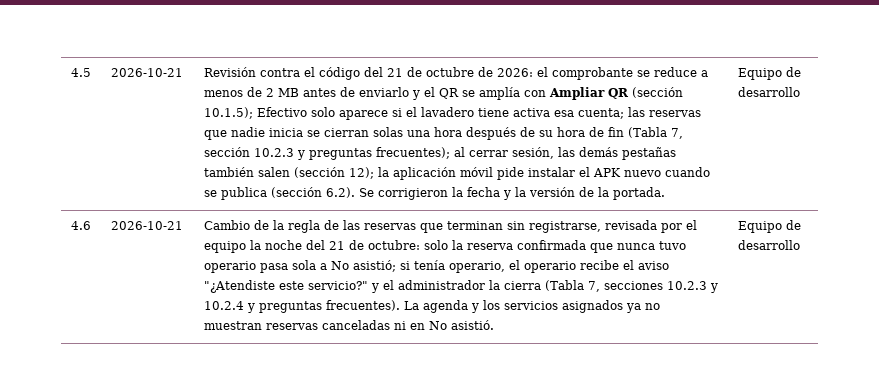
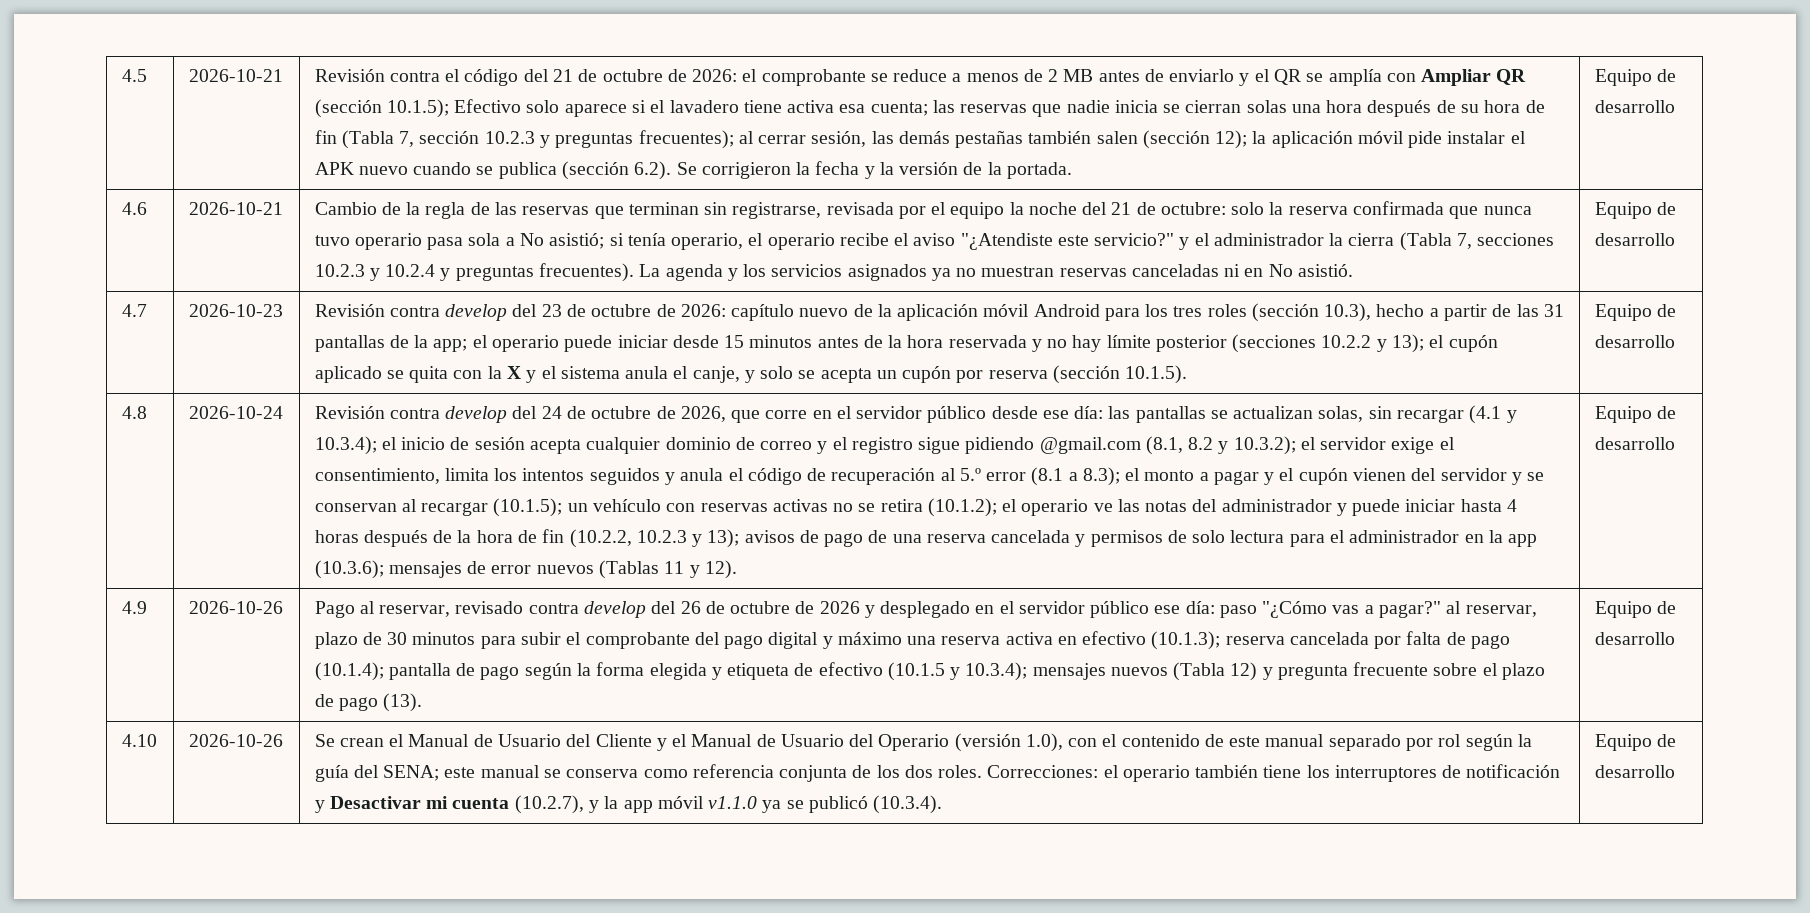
+ 4.7 | 2026-10-23 | Revisión contra develop del 23 de octubre de 2026: capítulo nuevo de la aplicación móvil Android para los tres roles (sección 10.3), hecho a partir de las 31 pantallas de la app; el operario puede iniciar desde 15 minutos antes de la hora reservada y no hay límite posterior (secciones 10.2.2 y 13); el cupón aplicado se quita con la X y el sistema anula el canje, y solo se acepta un cupón por reserva (sección 10.1.5). | Equipo de desarrollo
+ 4.8 | 2026-10-24 | Revisión contra develop del 24 de octubre de 2026, que corre en el servidor público desde ese día: las pantallas se actualizan solas, sin recargar (4.1 y 10.3.4); el inicio de sesión acepta cualquier dominio de correo y el registro sigue pidiendo @gmail.com (8.1, 8.2 y 10.3.2); el servidor exige el consentimiento, limita los intentos seguidos y anula el código de recuperación al 5.º error (8.1 a 8.3); el monto a pagar y el cupón vienen del servidor y se conservan al recargar (10.1.5); un vehículo con reservas activas no se retira (10.1.2); el operario ve las notas del administrador y puede iniciar hasta 4 horas después de la hora de fin (10.2.2, 10.2.3 y 13); avisos de pago de una reserva cancelada y permisos de solo lectura para el administrador en la app (10.3.6); mensajes de error nuevos (Tablas 11 y 12). | Equipo de desarrollo
+ 4.9 | 2026-10-26 | Pago al reservar, revisado contra develop del 26 de octubre de 2026 y desplegado en el servidor público ese día: paso "¿Cómo vas a pagar?" al reservar, plazo de 30 minutos para subir el comprobante del pago digital y máximo una reserva activa en efectivo (10.1.3); reserva cancelada por falta de pago (10.1.4); pantalla de pago según la forma elegida y etiqueta de efectivo (10.1.5 y 10.3.4); mensajes nuevos (Tabla 12) y pregunta frecuente sobre el plazo de pago (13). | Equipo de desarrollo
+ 4.10 | 2026-10-26 | Se crean el Manual de Usuario del Cliente y el Manual de Usuario del Operario (versión 1.0), con el contenido de este manual separado por rol según la guía del SENA; este manual se conserva como referencia conjunta de los dos roles. Correcciones: el operario también tiene los interruptores de notificación y Desactivar mi cuenta (10.2.7), y la app móvil v1.1.0 ya se publicó (10.3.4). | Equipo de desarrollo

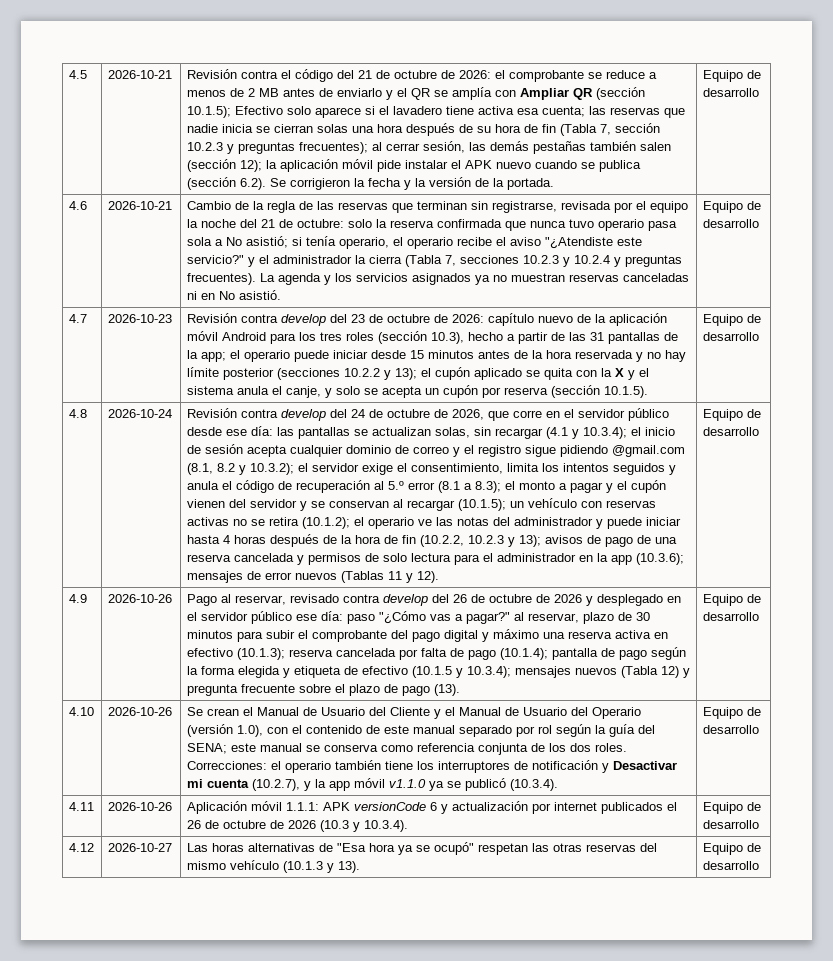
+ 4.11 | 2026-10-26 | Aplicación móvil 1.1.1: APK versionCode 6 y actualización por internet publicados el 26 de octubre de 2026 (10.3 y 10.3.4). | Equipo de desarrollo
+ 4.12 | 2026-10-27 | Las horas alternativas de "Esa hora ya se ocupó" respetan las otras reservas del mismo vehículo (10.1.3 y 13). | Equipo de desarrollo

